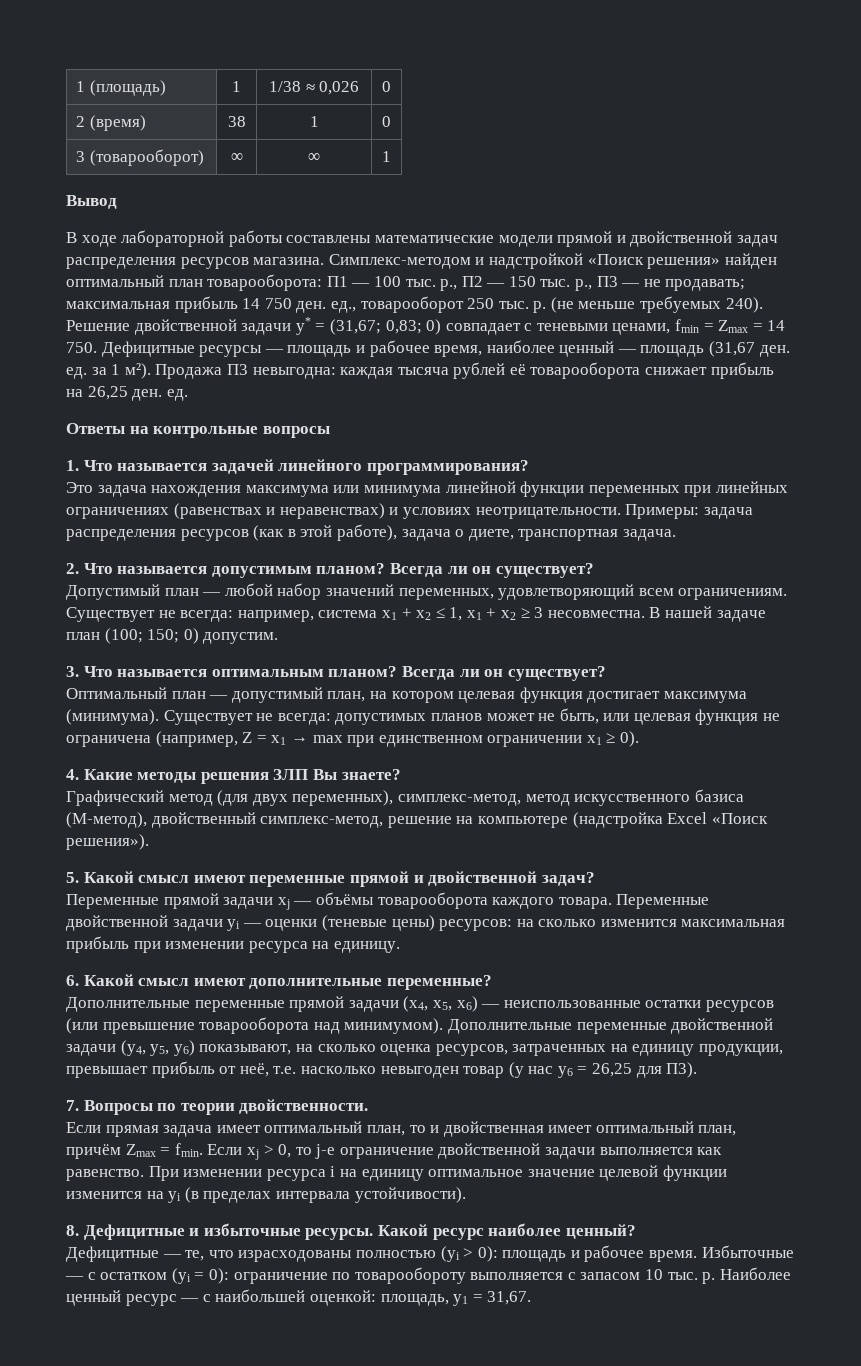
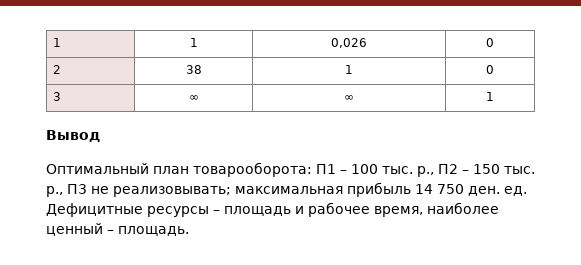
- 1 (площадь) | 1 | 1/38 ≈ 0,026 | 0
+ 1 | 1 | 0,026 | 0
- 2 (время) | 38 | 1 | 0
+ 2 | 38 | 1 | 0
- 3 (товарооборот) | ∞ | ∞ | 1
+ 3 | ∞ | ∞ | 1
- В ходе лабораторной работы составлены математические модели прямой и двойственной задач распределения ресурсов магазина. Симплекс-методом и надстройкой «Поиск решения» найден оптимальный план товарооборота: П1 — 100 тыс. р., П2 — 150 тыс. р., П3 — не продавать; максимальная прибыль 14 750 ден. ед., товарооборот 250 тыс. р. (не меньше требуемых 240). Решение двойственной задачи y* = (31,67; 0,83; 0) совпадает с теневыми ценами, fmin = Zmax = 14 750. Дефицитные ресурсы — площадь и рабочее время, наиболее ценный — площадь (31,67 ден. ед. за 1 м²). Продажа П3 невыгодна: каждая тысяча рублей её товарооборота снижает прибыль на 26,25 ден. ед.
- Ответы на контрольные вопросы
- 1. Что называется задачей линейного программирования?
- Это задача нахождения максимума или минимума линейной функции переменных при линейных ограничениях (равенствах и неравенствах) и условиях неотрицательности. Примеры: задача распределения ресурсов (как в этой работе), задача о диете, транспортная задача.
- 2. Что называется допустимым планом? Всегда ли он существует?
- Допустимый план — любой набор значений переменных, удовлетворяющий всем ограничениям. Существует не всегда: например, система x1 + x2 ≤ 1, x1 + x2 ≥ 3 несовместна. В нашей задаче план (100; 150; 0) допустим.
- 3. Что называется оптимальным планом? Всегда ли он существует?
- Оптимальный план — допустимый план, на котором целевая функция достигает максимума (минимума). Существует не всегда: допустимых планов может не быть, или целевая функция не ограничена (например, Z = x1 → max при единственном ограничении x1 ≥ 0).
- 4. Какие методы решения ЗЛП Вы знаете?
- Графический метод (для двух переменных), симплекс-метод, метод искусственного базиса (М-метод), двойственный симплекс-метод, решение на компьютере (надстройка Excel «Поиск решения»).
- 5. Какой смысл имеют переменные прямой и двойственной задач?
- Переменные прямой задачи xj — объёмы товарооборота каждого товара. Переменные двойственной задачи yi — оценки (теневые цены) ресурсов: на сколько изменится максимальная прибыль при изменении ресурса на единицу.
- 6. Какой смысл имеют дополнительные переменные?
- Дополнительные переменные прямой задачи (x4, x5, x6) — неиспользованные остатки ресурсов (или превышение товарооборота над минимумом). Дополнительные переменные двойственной задачи (y4, y5, y6) показывают, на сколько оценка ресурсов, затраченных на единицу продукции, превышает прибыль от неё, т.е. насколько невыгоден товар (у нас y6 = 26,25 для П3).
- 7. Вопросы по теории двойственности.
- Если прямая задача имеет оптимальный план, то и двойственная имеет оптимальный план, причём Zmax = fmin. Если xj > 0, то j-е ограничение двойственной задачи выполняется как равенство. При изменении ресурса i на единицу оптимальное значение целевой функции изменится на yi (в пределах интервала устойчивости).
- 8. Дефицитные и избыточные ресурсы. Какой ресурс наиболее ценный?
- Дефицитные — те, что израсходованы полностью (yi > 0): площадь и рабочее время. Избыточные — с остатком (yi = 0): ограничение по товарообороту выполняется с запасом 10 тыс. р. Наиболее ценный ресурс — с наибольшей оценкой: площадь, y1 = 31,67.
+ Оптимальный план товарооборота: П1 – 100 тыс. р., П2 – 150 тыс. р., П3 не реализовывать; максимальная прибыль 14 750 ден. ед. Дефицитные ресурсы – площадь и рабочее время, наиболее ценный – площадь.

